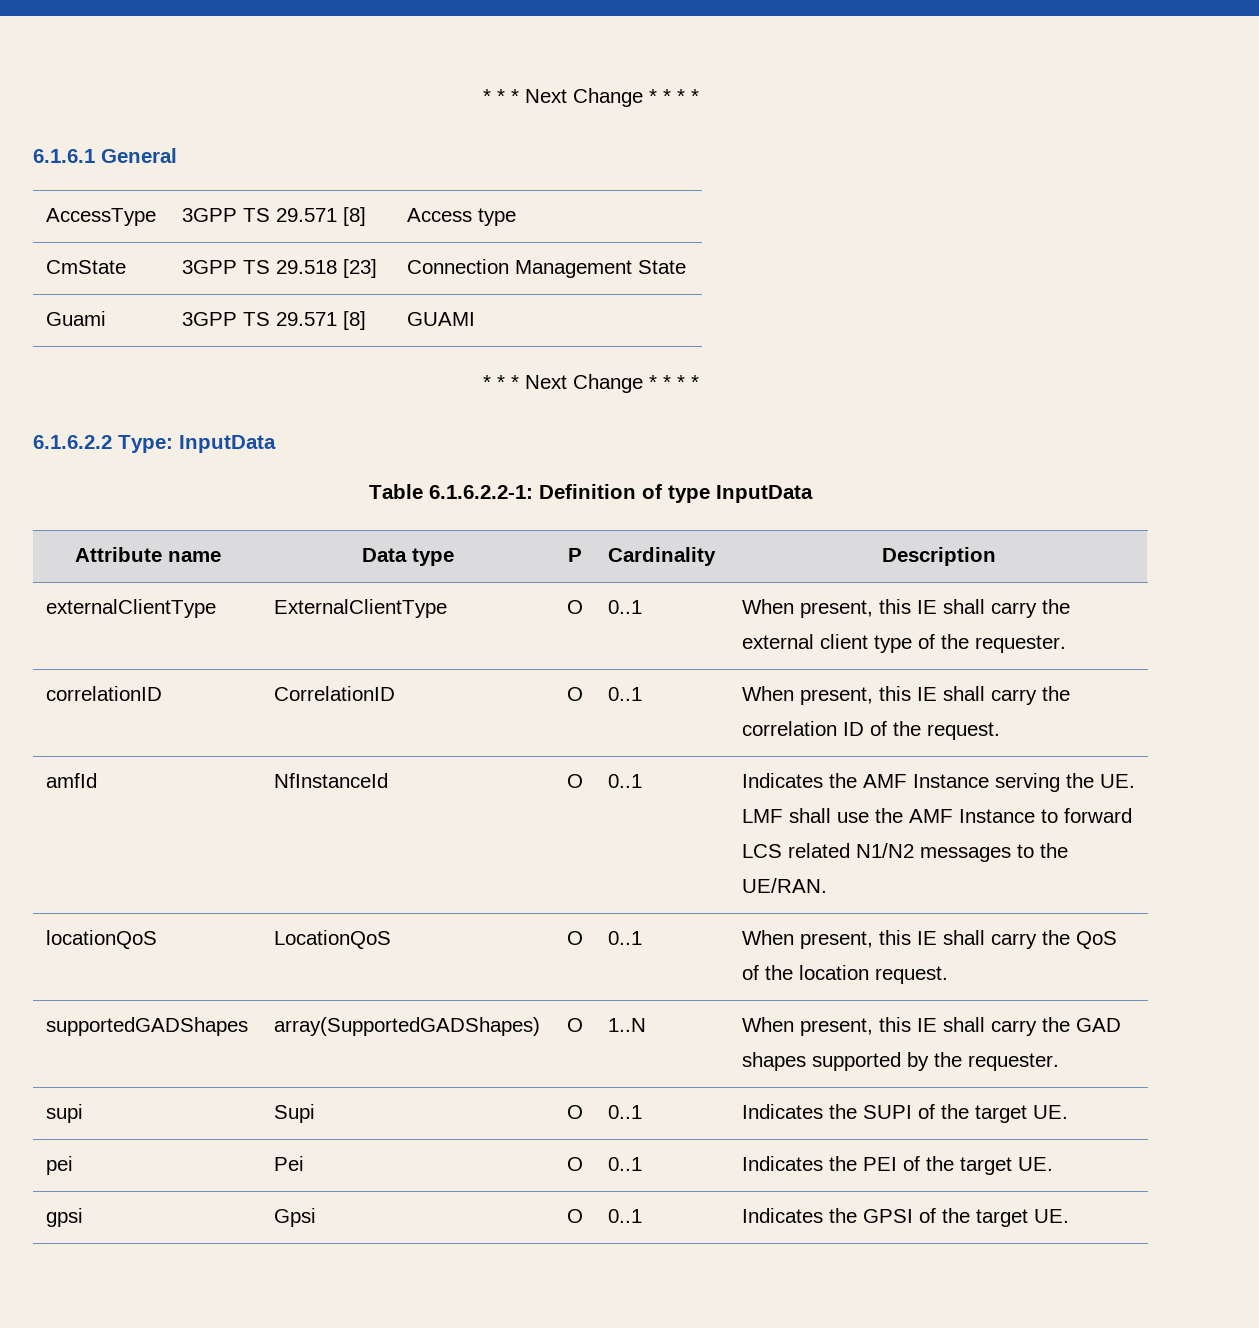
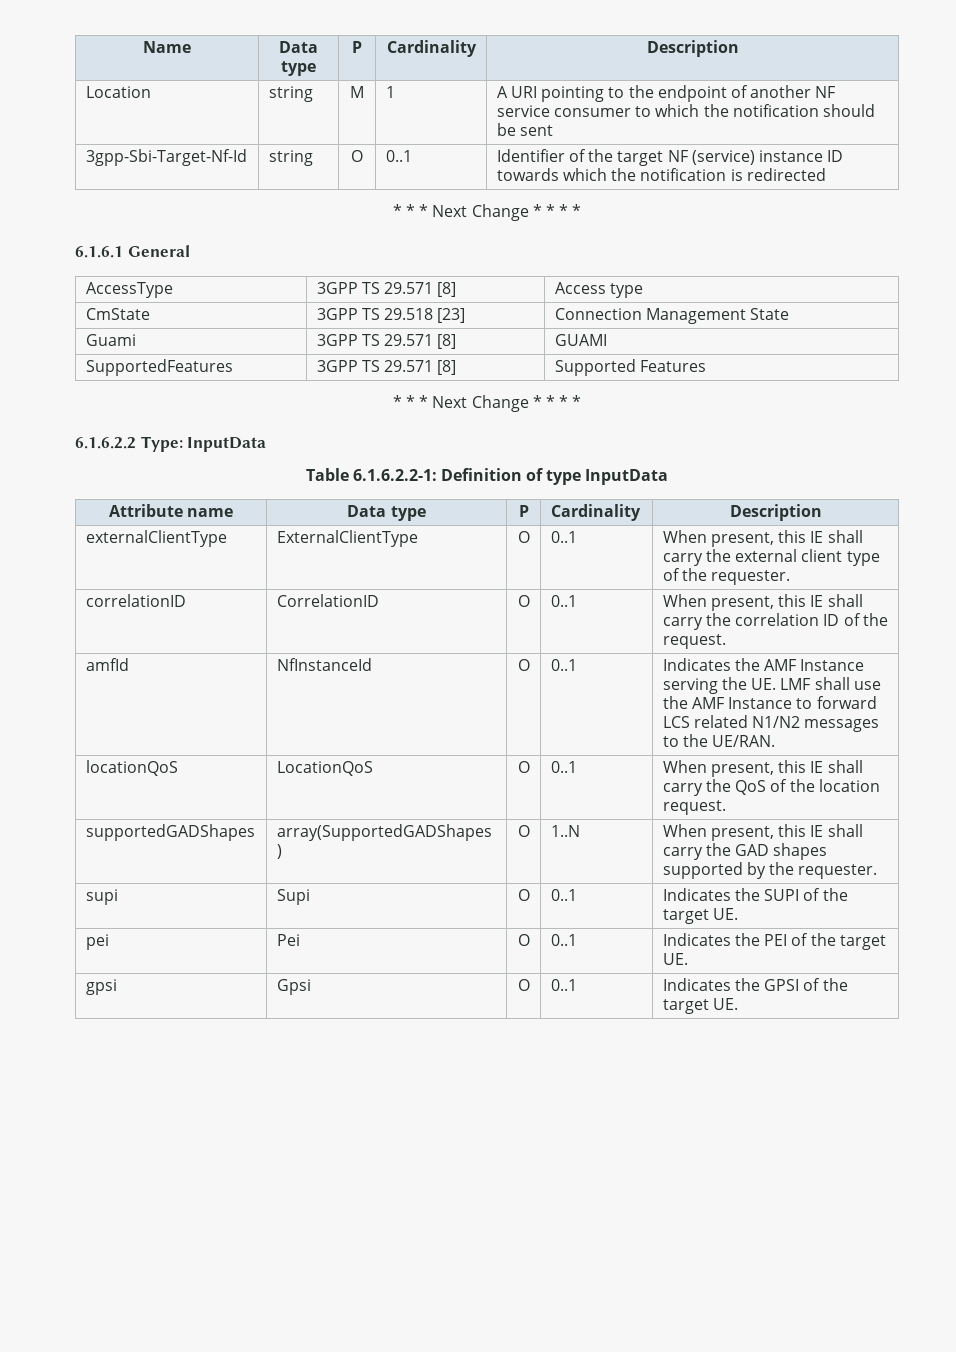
+ Name | Data type | P | Cardinality | Description
+ Location | string | M | 1 | A URI pointing to the endpoint of another NF service consumer to which the notification should be sent
+ 3gpp-Sbi-Target-Nf-Id | string | O | 0..1 | Identifier of the target NF (service) instance ID towards which the notification is redirected
+ SupportedFeatures | 3GPP TS 29.571 [8] | Supported Features

